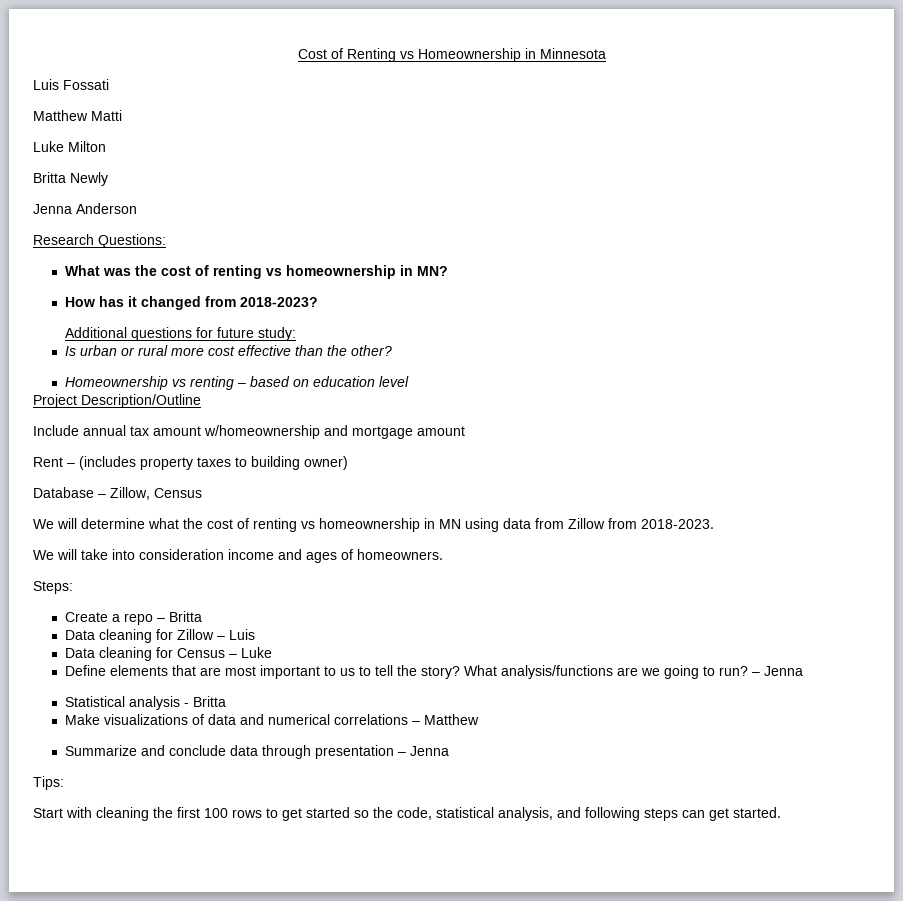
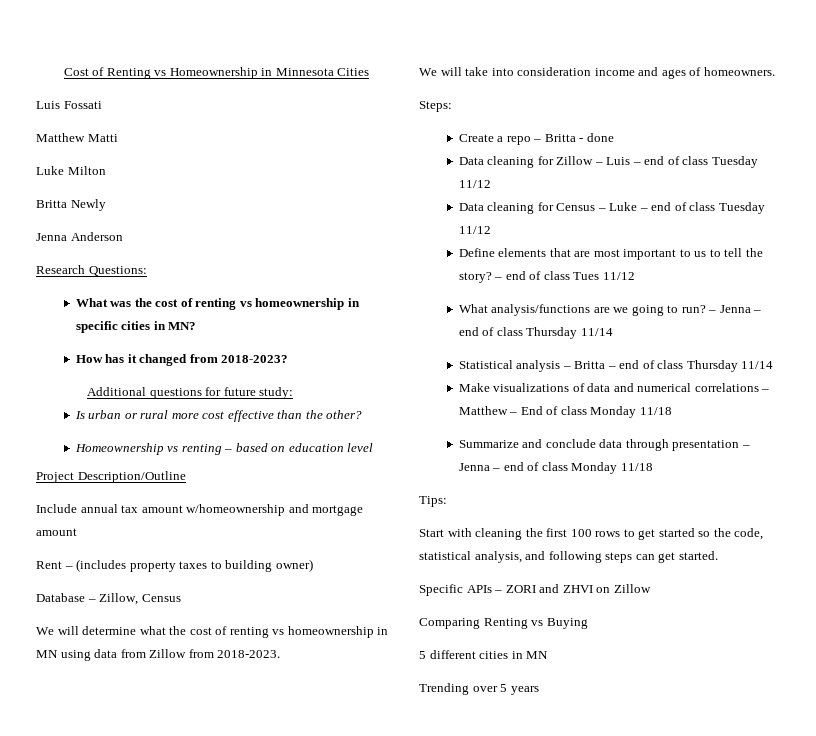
- Cost of Renting vs Homeownership in Minnesota
+ Cost of Renting vs Homeownership in Minnesota Cities
- What was the cost of renting vs homeownership in MN?
+ What was the cost of renting vs homeownership in specific cities in MN?
- Create a repo – Britta
+ Create a repo – Britta - done
- Data cleaning for Zillow – Luis
+ Data cleaning for Zillow – Luis – end of class Tuesday 11/12
- Data cleaning for Census – Luke
+ Data cleaning for Census – Luke – end of class Tuesday 11/12
- Define elements that are most important to us to tell the story? What analysis/functions are we going to run? – Jenna
- Statistical analysis - Britta
+ Define elements that are most important to us to tell the story? – end of class Tues 11/12
+ What analysis/functions are we going to run? – Jenna – end of class Thursday 11/14
+ Statistical analysis – Britta – end of class Thursday 11/14
- Make visualizations of data and numerical correlations – Matthew
+ Make visualizations of data and numerical correlations – Matthew – End of class Monday 11/18
- Summarize and conclude data through presentation – Jenna
+ Summarize and conclude data through presentation – Jenna – end of class Monday 11/18
+ Specific APIs – ZORI and ZHVI on Zillow
+ Comparing Renting vs Buying
+ 5 different cities in MN
+ Trending over 5 years

